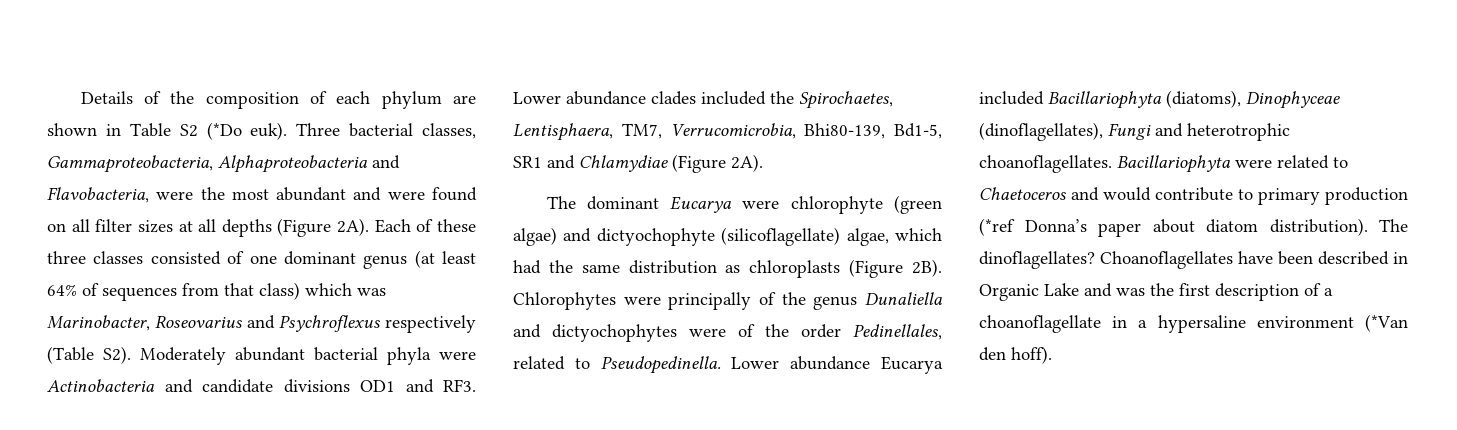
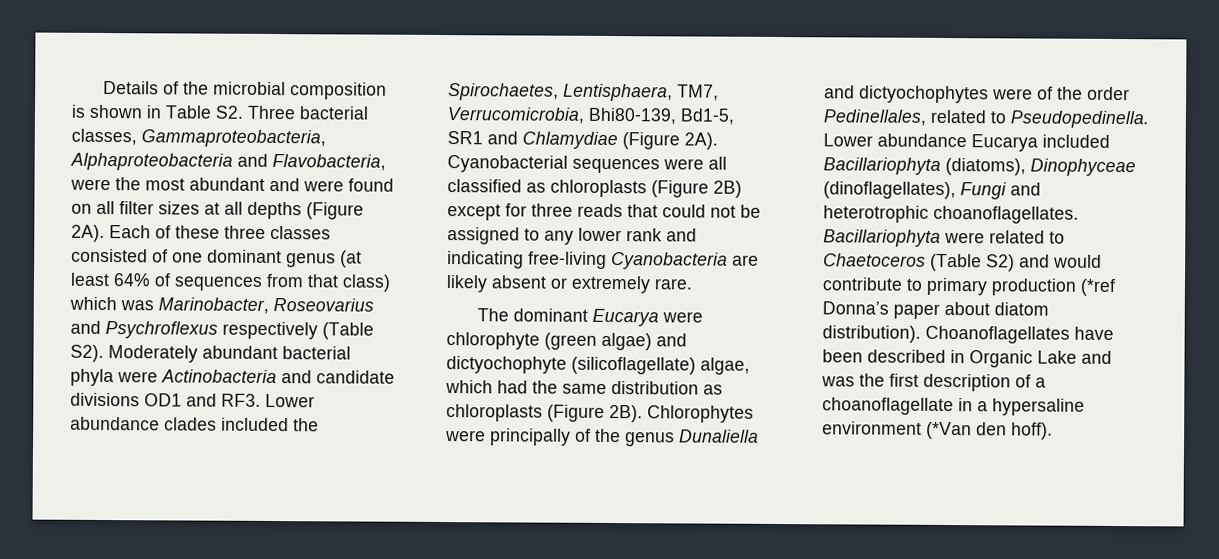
- Details of the composition of each phylum are shown in Table S2 (*Do euk). Three bacterial classes, Gammaproteobacteria, Alphaproteobacteria and Flavobacteria, were the most abundant and were found on all filter sizes at all depths (Figure 2A).
+ Details of the microbial composition is shown in Table S2. Three bacterial classes, Gammaproteobacteria, Alphaproteobacteria and Flavobacteria, were the most abundant and were found on all filter sizes at all depths (Figure 2A).
+ Cyanobacterial sequences were all classified as chloroplasts (Figure 2B) except for three reads that could not be assigned to any lower rank and indicating free-living Cyanobacteria are likely absent or extremely rare.
- Bacillariophyta were related to Chaetoceros and would contribute to primary production (*ref Donna’s paper about diatom distribution).
+ Bacillariophyta were related to Chaetoceros (Table S2) and would contribute to primary production (*ref Donna’s paper about diatom distribution).
- The dinoflagellates?

